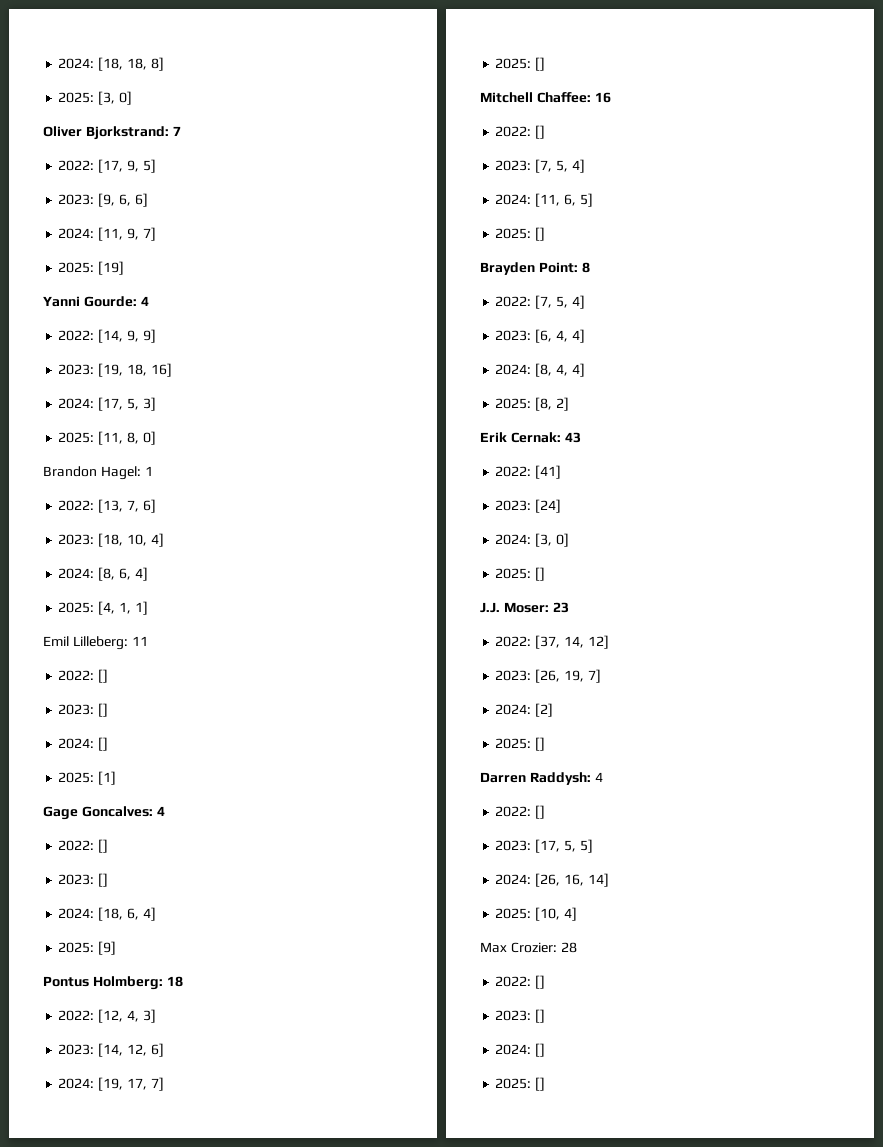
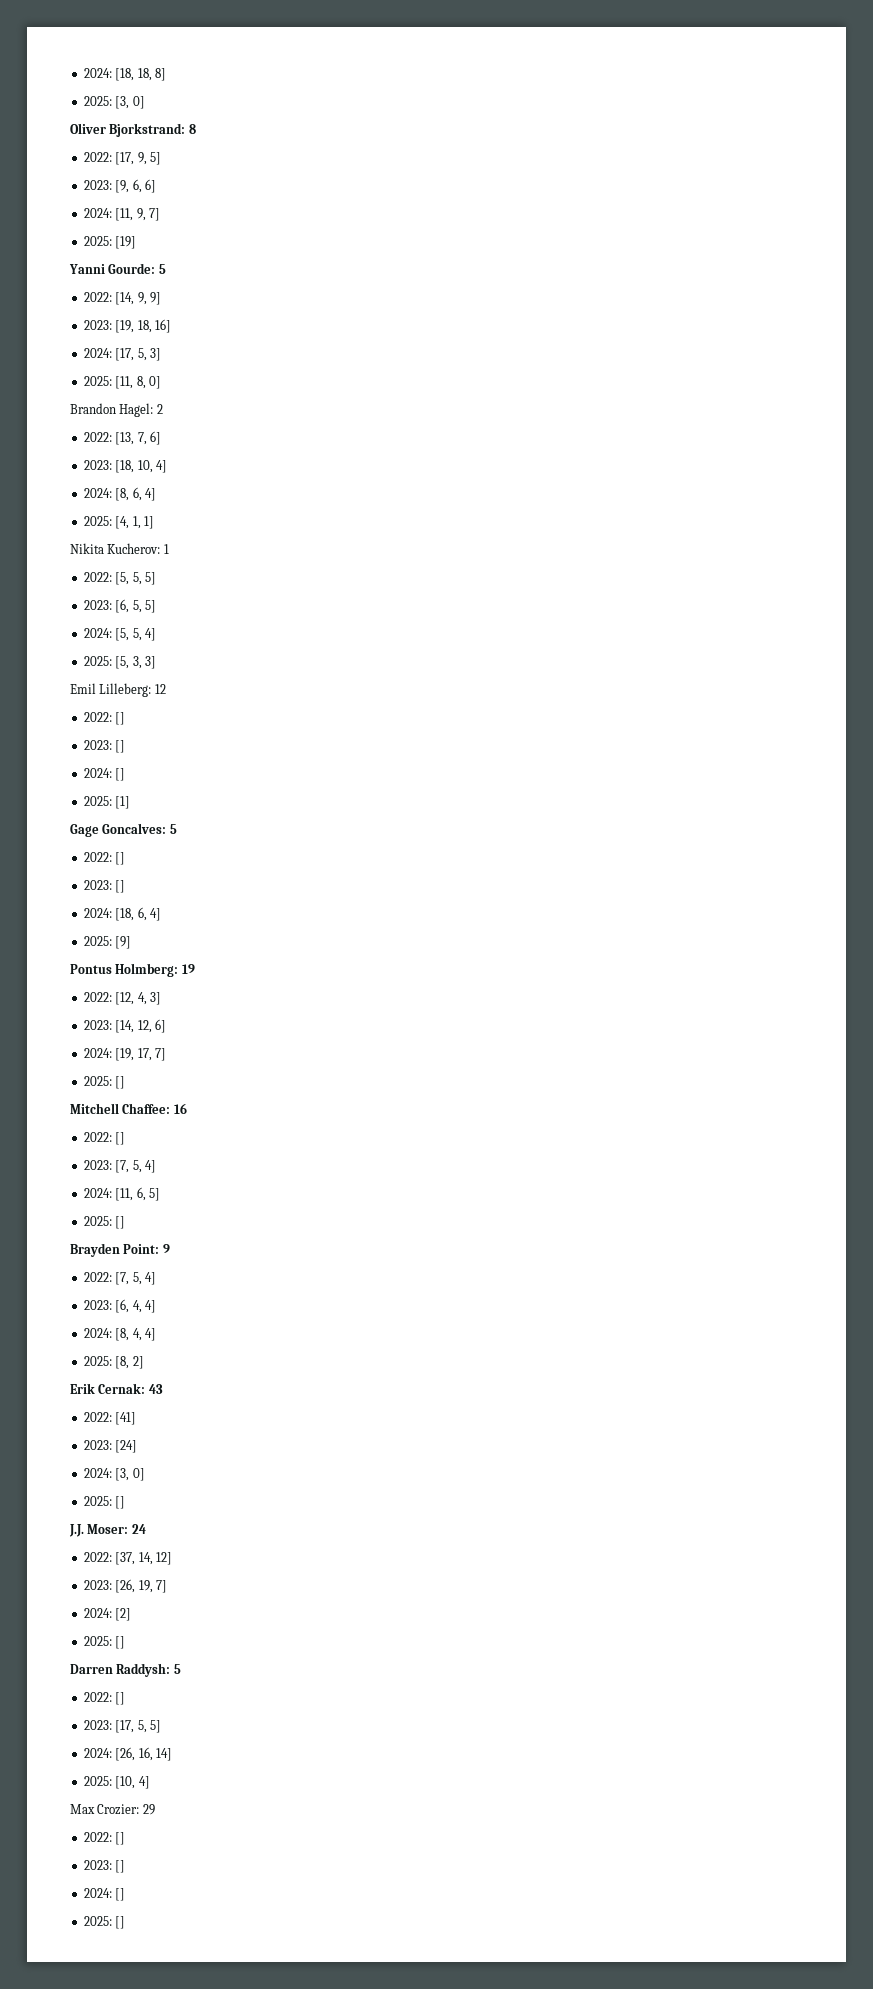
- Oliver Bjorkstrand: 7
+ Oliver Bjorkstrand: 8
- Yanni Gourde: 4
+ Yanni Gourde: 5
- Brandon Hagel: 1
+ Brandon Hagel: 2
+ Nikita Kucherov: 1
+ 2022: [5, 5, 5]
+ 2023: [6, 5, 5]
+ 2024: [5, 5, 4]
+ 2025: [5, 3, 3]
- Emil Lilleberg: 11
+ Emil Lilleberg: 12
- Gage Goncalves: 4
+ Gage Goncalves: 5
- Pontus Holmberg: 18
+ Pontus Holmberg: 19
- Brayden Point: 8
+ Brayden Point: 9
- J.J. Moser: 23
+ J.J. Moser: 24
- Darren Raddysh: 4
+ Darren Raddysh: 5
- Max Crozier: 28
+ Max Crozier: 29

